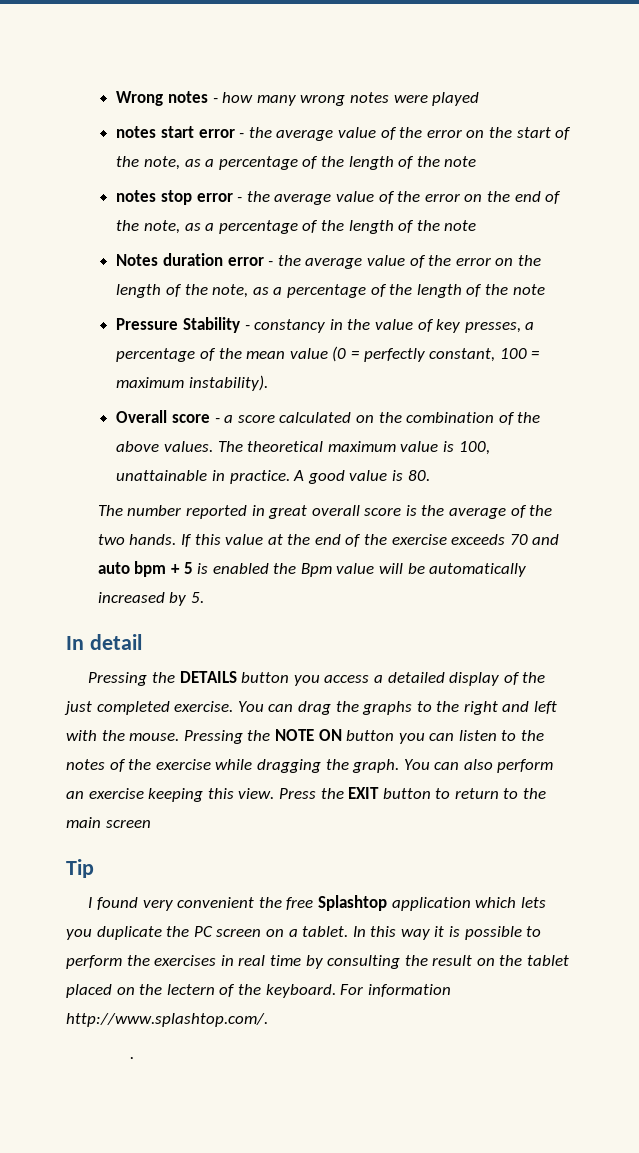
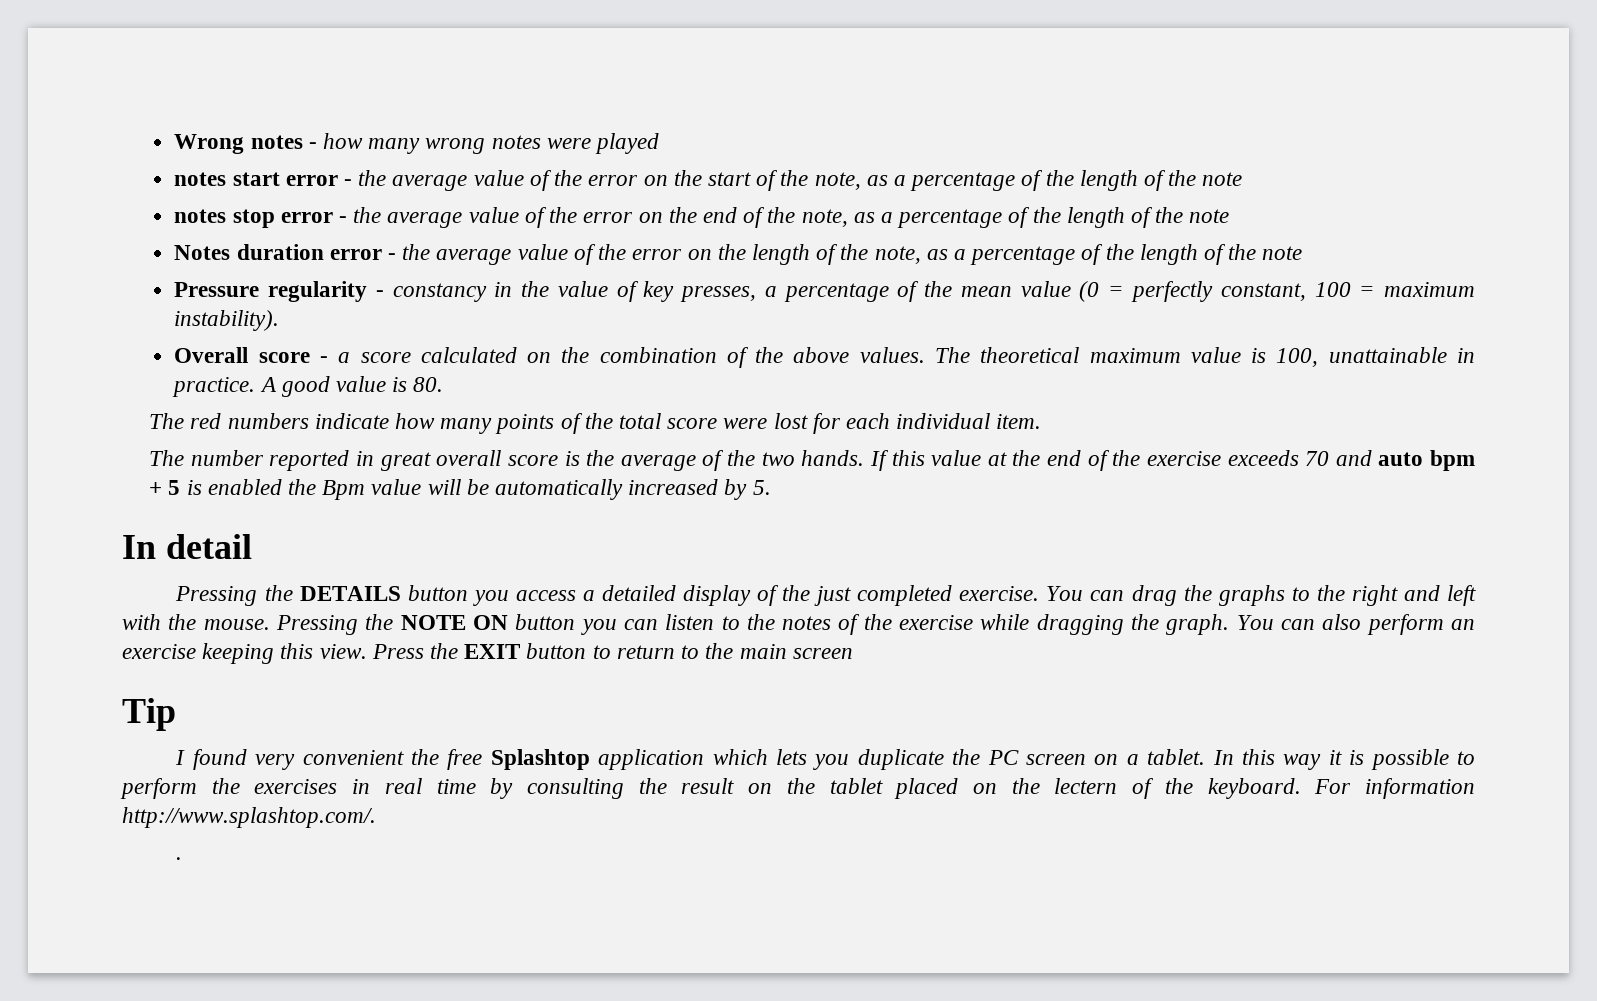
- Pressure Stability - constancy in the value of key presses, a percentage of the mean value (0 = perfectly constant, 100 = maximum instability).
+ Pressure regularity - constancy in the value of key presses, a percentage of the mean value (0 = perfectly constant, 100 = maximum instability).
+ The red numbers indicate how many points of the total score were lost for each individual item.

